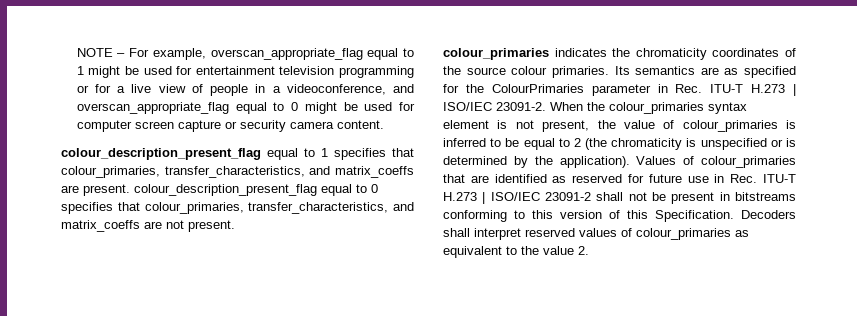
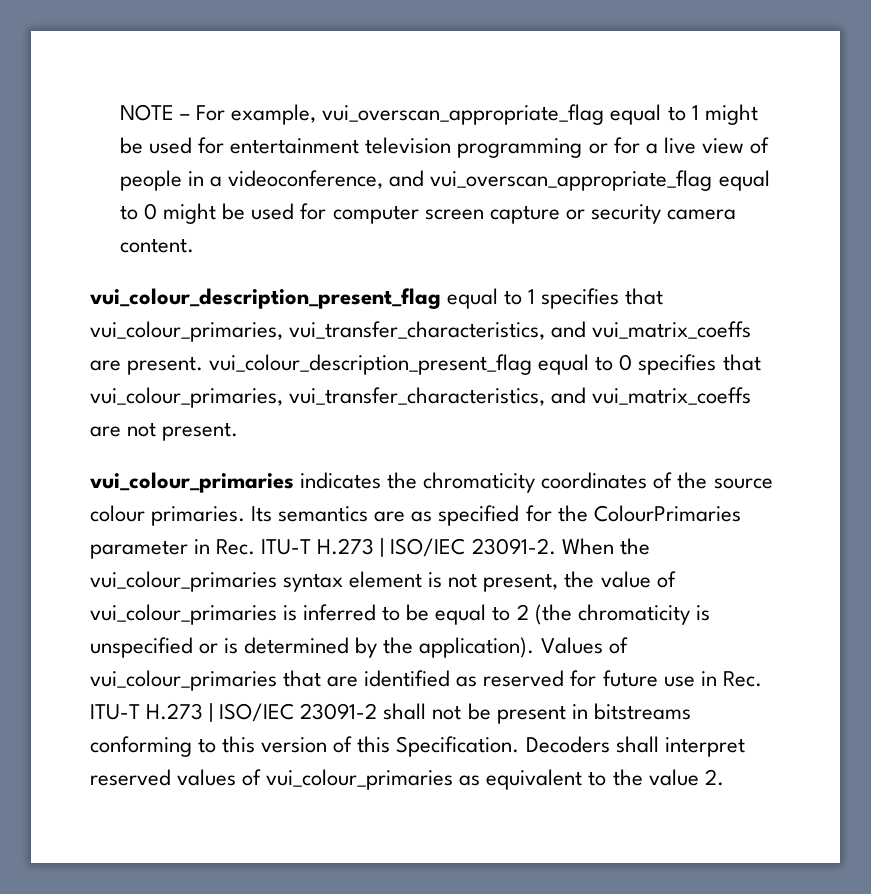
- NOTE – For example, overscan_appropriate_flag equal to 1 might be used for entertainment television programming or for a live view of people in a videoconference, and overscan_appropriate_flag equal to 0 might be used for computer screen capture or security camera content.
+ NOTE – For example, vui_overscan_appropriate_flag equal to 1 might be used for entertainment television programming or for a live view of people in a videoconference, and vui_overscan_appropriate_flag equal to 0 might be used for computer screen capture or security camera content.
- colour_description_present_flag equal to 1 specifies that colour_primaries, transfer_characteristics, and matrix_coeffs are present. colour_description_present_flag equal to 0 specifies that colour_primaries, transfer_characteristics, and matrix_coeffs are not present.
+ vui_colour_description_present_flag equal to 1 specifies that vui_colour_primaries, vui_transfer_characteristics, and vui_matrix_coeffs are present. vui_colour_description_present_flag equal to 0 specifies that vui_colour_primaries, vui_transfer_characteristics, and vui_matrix_coeffs are not present.
- colour_primaries indicates the chromaticity coordinates of the source colour primaries.
+ vui_colour_primaries indicates the chromaticity coordinates of the source colour primaries.
- When the colour_primaries syntax element is not present, the value of colour_primaries is inferred to be equal to 2 (the chromaticity is unspecified or is determined by the application).
+ When the vui_colour_primaries syntax element is not present, the value of vui_colour_primaries is inferred to be equal to 2 (the chromaticity is unspecified or is determined by the application).
- Values of colour_primaries that are identified as reserved for future use in Rec. ITU-T H.273 | ISO/IEC 23091-2 shall not be present in bitstreams conforming to this version of this Specification.
+ Values of vui_colour_primaries that are identified as reserved for future use in Rec. ITU-T H.273 | ISO/IEC 23091-2 shall not be present in bitstreams conforming to this version of this Specification.
- Decoders shall interpret reserved values of colour_primaries as equivalent to the value 2.
+ Decoders shall interpret reserved values of vui_colour_primaries as equivalent to the value 2.

